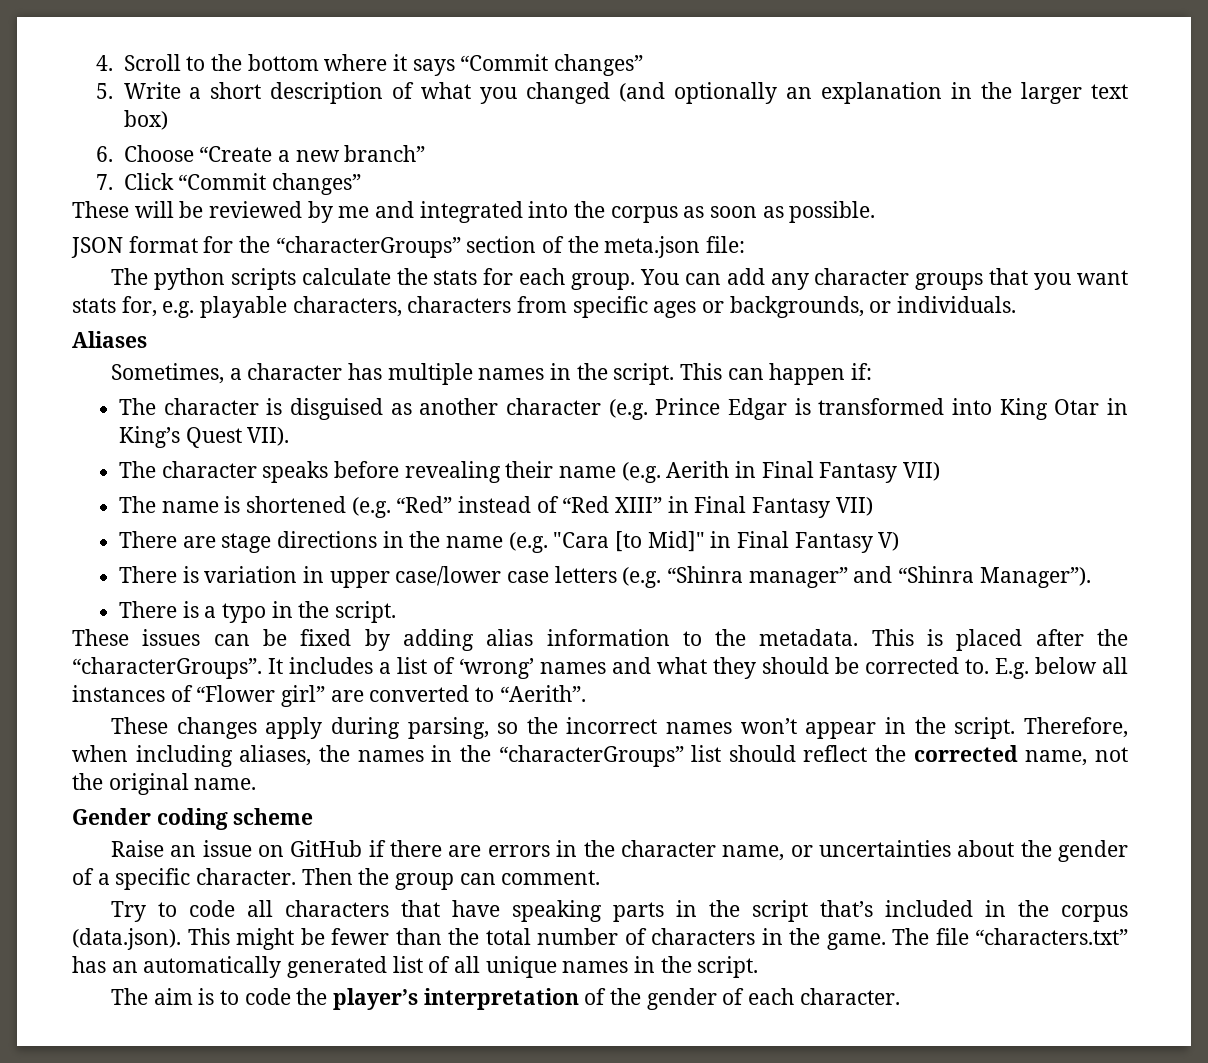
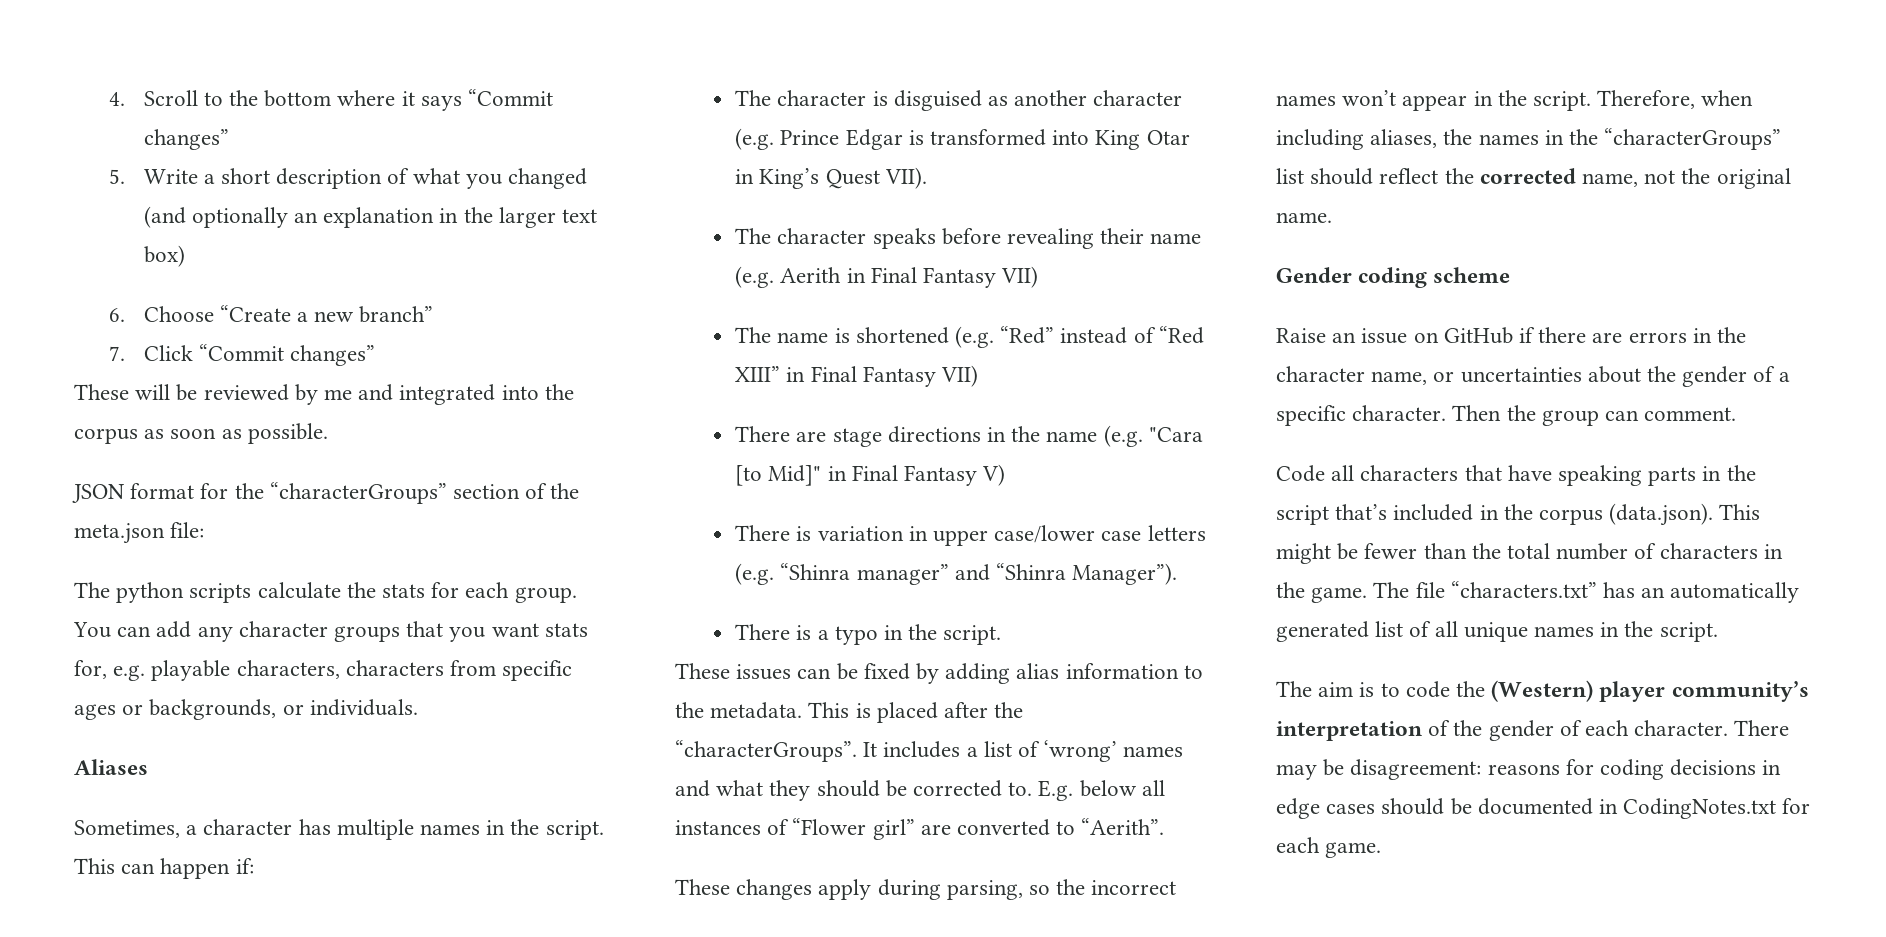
- Try to code all characters that have speaking parts in the script that’s included in the corpus (data.json). This might be fewer than the total number of characters in the game.
+ Code all characters that have speaking parts in the script that’s included in the corpus (data.json). This might be fewer than the total number of characters in the game.
- The aim is to code the player’s interpretation of the gender of each character.
+ The aim is to code the (Western) player community’s interpretation of the gender of each character.
+ There may be disagreement: reasons for coding decisions in edge cases should be documented in CodingNotes.txt for each game.

